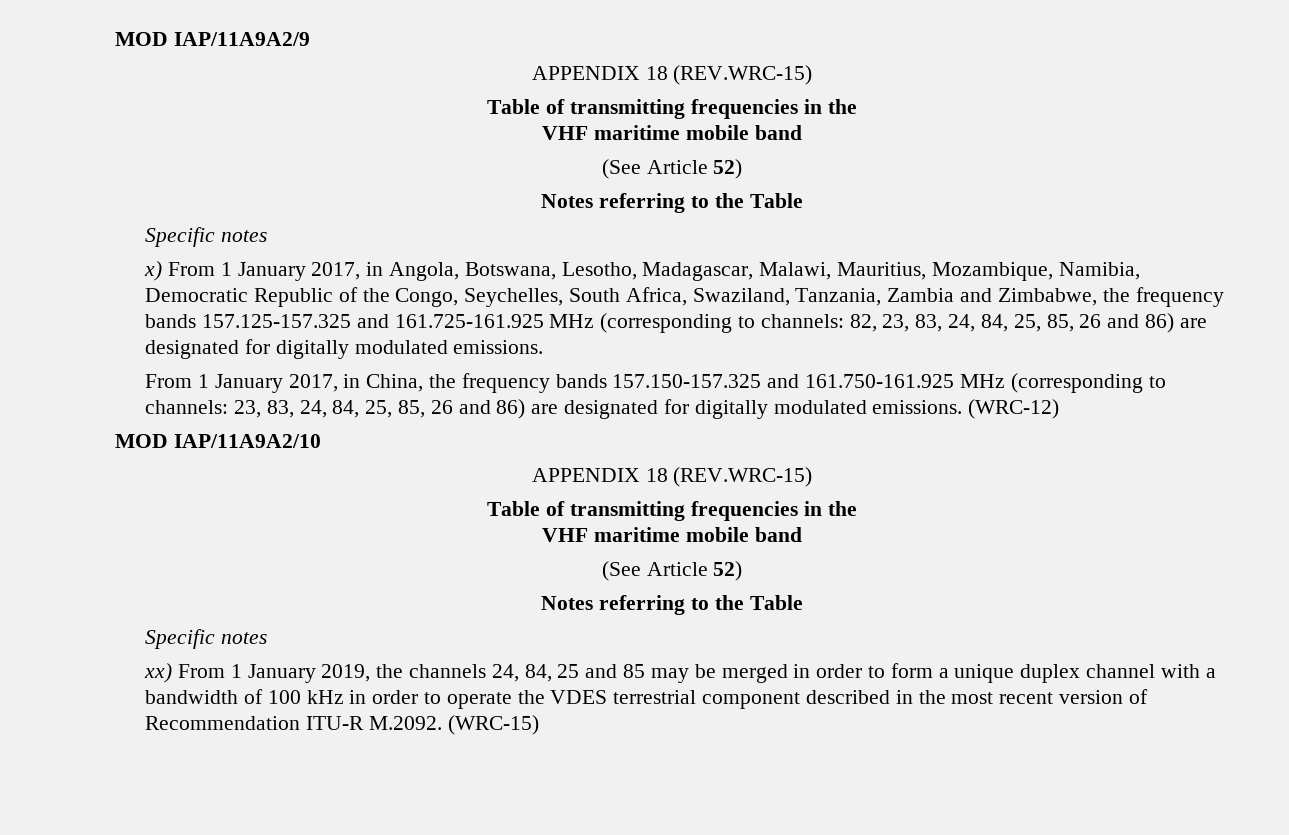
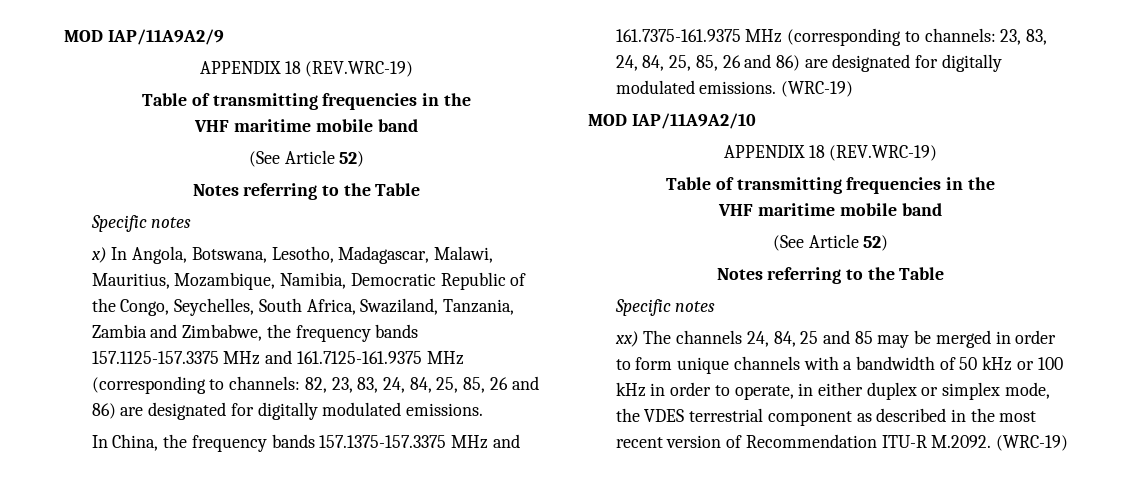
  MOD IAP/11A9A2/9
- APPENDIX 18 (REV.WRC-15)
+ APPENDIX 18 (REV.WRC-19)
- x) From 1 January 2017, in Angola, Botswana, Lesotho, Madagascar, Malawi, Mauritius, Mozambique, Namibia, Democratic Republic of the Congo, Seychelles, South Africa, Swaziland, Tanzania, Zambia and Zimbabwe, the frequency bands 157.125-157.325 and 161.725-161.925 MHz (corresponding to channels: 82, 23, 83, 24, 84, 25, 85, 26 and 86) are designated for digitally modulated emissions.
+ x) In Angola, Botswana, Lesotho, Madagascar, Malawi, Mauritius, Mozambique, Namibia, Democratic Republic of the Congo, Seychelles, South Africa, Swaziland, Tanzania, Zambia and Zimbabwe, the frequency bands 157.1125-157.3375 MHz and 161.7125-161.9375 MHz (corresponding to channels: 82, 23, 83, 24, 84, 25, 85, 26 and 86) are designated for digitally modulated emissions.
- From 1 January 2017, in China, the frequency bands 157.150-157.325 and 161.750-161.925 MHz (corresponding to channels: 23, 83, 24, 84, 25, 85, 26 and 86) are designated for digitally modulated emissions. (WRC-12)
+ In China, the frequency bands 157.1375-157.3375 MHz and 161.7375-161.9375 MHz (corresponding to channels: 23, 83, 24, 84, 25, 85, 26 and 86) are designated for digitally modulated emissions. (WRC-19)
  MOD IAP/11A9A2/10
- APPENDIX 18 (REV.WRC-15)
+ APPENDIX 18 (REV.WRC-19)
- xx) From 1 January 2019, the channels 24, 84, 25 and 85 may be merged in order to form a unique duplex channel with a bandwidth of 100 kHz in order to operate the VDES terrestrial component described in the most recent version of Recommendation ITU-R M.2092. (WRC-15)
+ xx) The channels 24, 84, 25 and 85 may be merged in order to form unique channels with a bandwidth of 50 kHz or 100 kHz in order to operate, in either duplex or simplex mode, the VDES terrestrial component as described in the most recent version of Recommendation ITU-R M.2092. (WRC-19)

